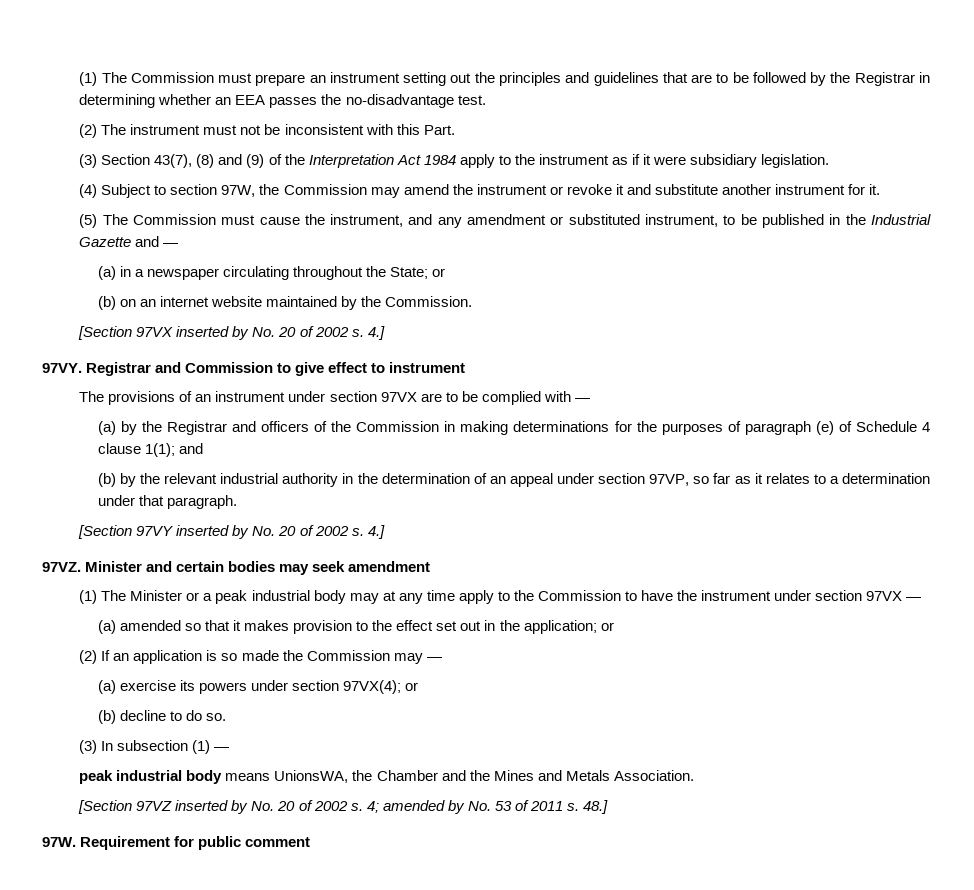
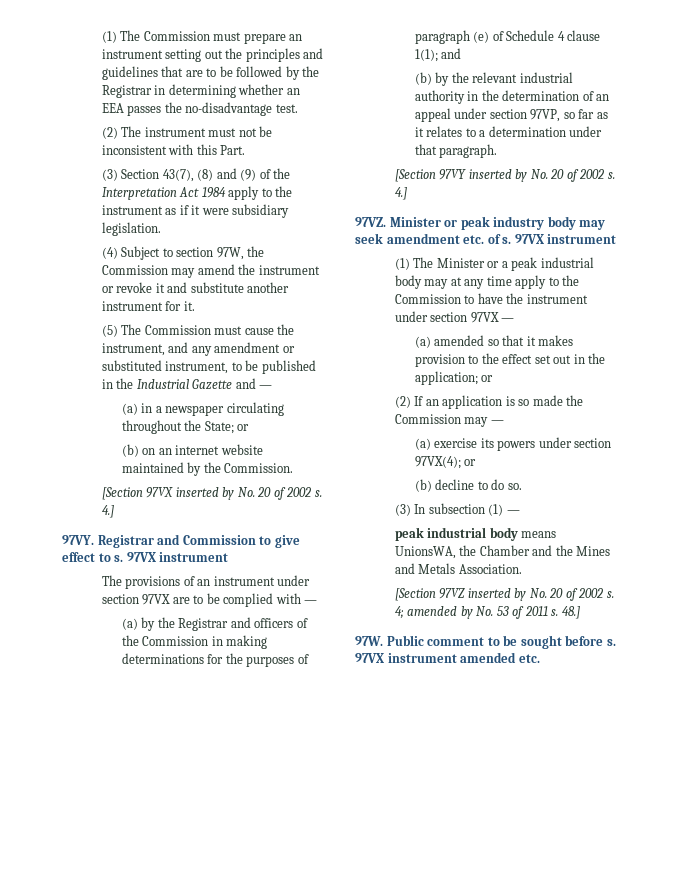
- Registrar and Commission to give effect to instrument
+ Registrar and Commission to give effect to s. 97VX instrument
- Minister and certain bodies may seek amendment
+ Minister or peak industry body may seek amendment etc. of s. 97VX instrument
- Requirement for public comment
+ Public comment to be sought before s. 97VX instrument amended etc.

